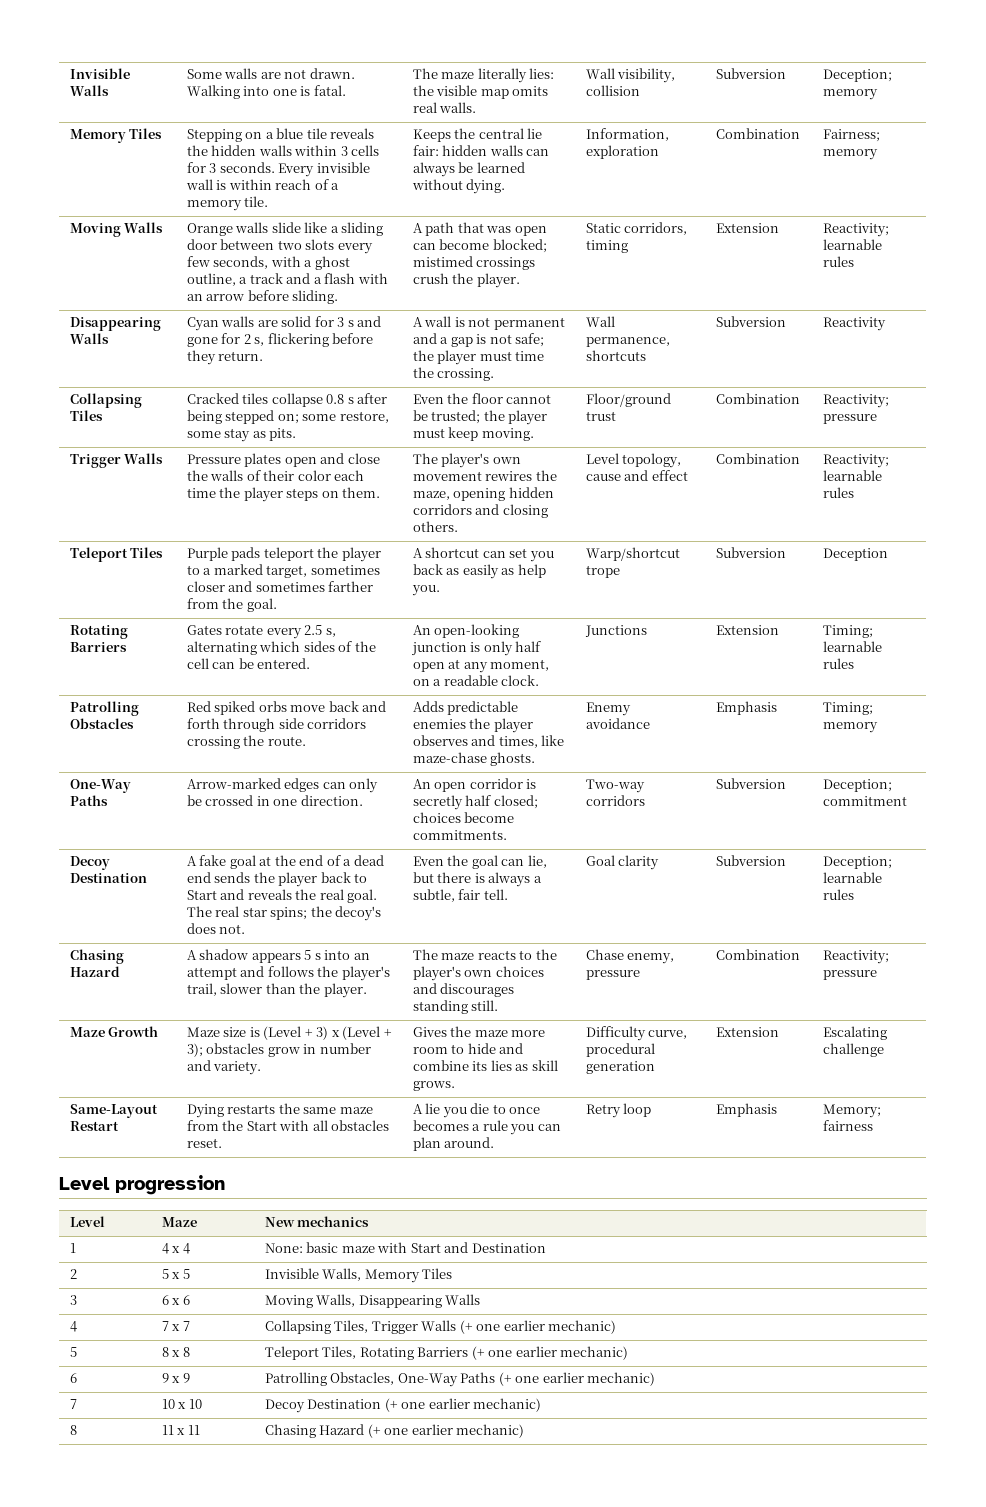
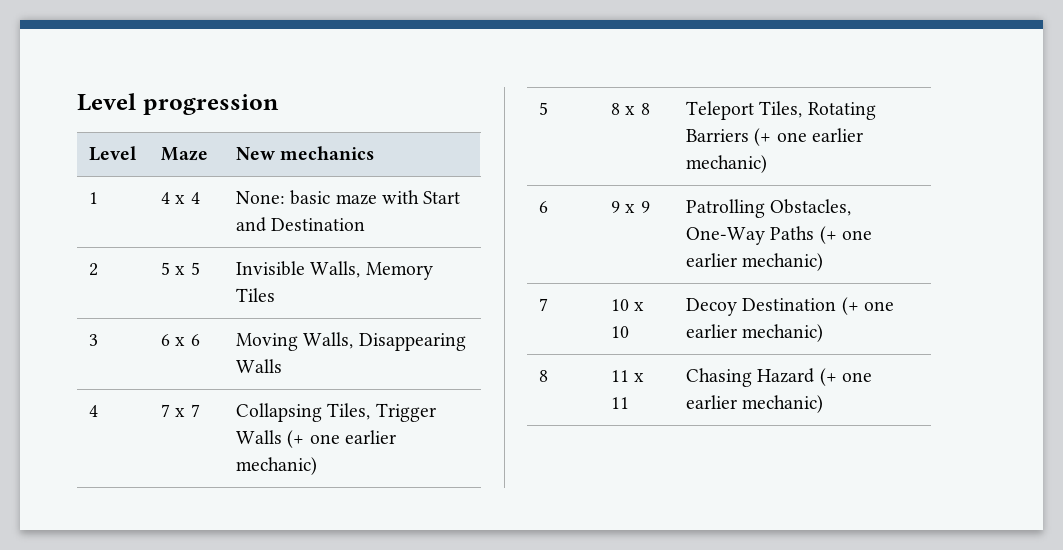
- Invisible Walls | Some walls are not drawn. Walking into one is fatal. | The maze literally lies: the visible map omits real walls. | Wall visibility, collision | Subversion | Deception; memory
- Memory Tiles | Stepping on a blue tile reveals the hidden walls within 3 cells for 3 seconds. Every invisible wall is within reach of a memory tile. | Keeps the central lie fair: hidden walls can always be learned without dying. | Information, exploration | Combination | Fairness; memory
- Moving Walls | Orange walls slide like a sliding door between two slots every few seconds, with a ghost outline, a track and a flash with an arrow before sliding. | A path that was open can become blocked; mistimed crossings crush the player. | Static corridors, timing | Extension | Reactivity; learnable rules
- Disappearing Walls | Cyan walls are solid for 3 s and gone for 2 s, flickering before they return. | A wall is not permanent and a gap is not safe; the player must time the crossing. | Wall permanence, shortcuts | Subversion | Reactivity
- Collapsing Tiles | Cracked tiles collapse 0.8 s after being stepped on; some restore, some stay as pits. | Even the floor cannot be trusted; the player must keep moving. | Floor/ground trust | Combination | Reactivity; pressure
- Trigger Walls | Pressure plates open and close the walls of their color each time the player steps on them. | The player's own movement rewires the maze, opening hidden corridors and closing others. | Level topology, cause and effect | Combination | Reactivity; learnable rules
- Teleport Tiles | Purple pads teleport the player to a marked target, sometimes closer and sometimes farther from the goal. | A shortcut can set you back as easily as help you. | Warp/shortcut trope | Subversion | Deception
- Rotating Barriers | Gates rotate every 2.5 s, alternating which sides of the cell can be entered. | An open-looking junction is only half open at any moment, on a readable clock. | Junctions | Extension | Timing; learnable rules
- Patrolling Obstacles | Red spiked orbs move back and forth through side corridors crossing the route. | Adds predictable enemies the player observes and times, like maze-chase ghosts. | Enemy avoidance | Emphasis | Timing; memory
- One-Way Paths | Arrow-marked edges can only be crossed in one direction. | An open corridor is secretly half closed; choices become commitments. | Two-way corridors | Subversion | Deception; commitment
- Decoy Destination | A fake goal at the end of a dead end sends the player back to Start and reveals the real goal. The real star spins; the decoy's does not. | Even the goal can lie, but there is always a subtle, fair tell. | Goal clarity | Subversion | Deception; learnable rules
- Chasing Hazard | A shadow appears 5 s into an attempt and follows the player's trail, slower than the player. | The maze reacts to the player's own choices and discourages standing still. | Chase enemy, pressure | Combination | Reactivity; pressure
- Maze Growth | Maze size is (Level + 3) x (Level + 3); obstacles grow in number and variety. | Gives the maze more room to hide and combine its lies as skill grows. | Difficulty curve, procedural generation | Extension | Escalating challenge
- Same-Layout Restart | Dying restarts the same maze from the Start with all obstacles reset. | A lie you die to once becomes a rule you can plan around. | Retry loop | Emphasis | Memory; fairness

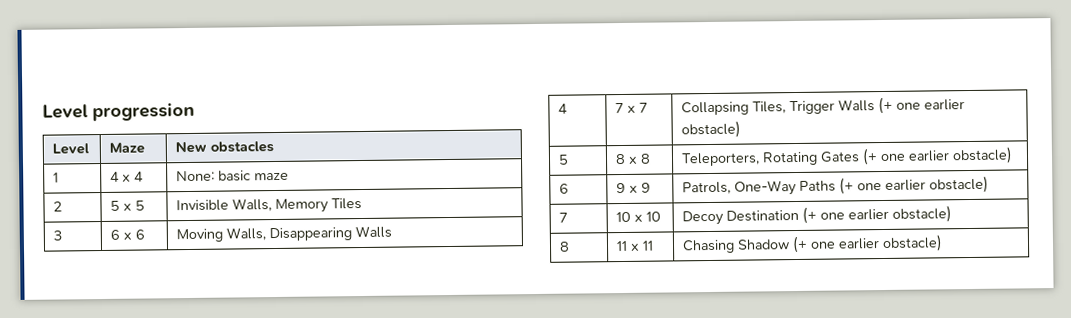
- Level | Maze | New mechanics
+ Level | Maze | New obstacles
- 1 | 4 x 4 | None: basic maze with Start and Destination
+ 1 | 4 x 4 | None: basic maze
- 4 | 7 x 7 | Collapsing Tiles, Trigger Walls (+ one earlier mechanic)
+ 4 | 7 x 7 | Collapsing Tiles, Trigger Walls (+ one earlier obstacle)
- 5 | 8 x 8 | Teleport Tiles, Rotating Barriers (+ one earlier mechanic)
+ 5 | 8 x 8 | Teleporters, Rotating Gates (+ one earlier obstacle)
- 6 | 9 x 9 | Patrolling Obstacles, One-Way Paths (+ one earlier mechanic)
+ 6 | 9 x 9 | Patrols, One-Way Paths (+ one earlier obstacle)
- 7 | 10 x 10 | Decoy Destination (+ one earlier mechanic)
+ 7 | 10 x 10 | Decoy Destination (+ one earlier obstacle)
- 8 | 11 x 11 | Chasing Hazard (+ one earlier mechanic)
+ 8 | 11 x 11 | Chasing Shadow (+ one earlier obstacle)

